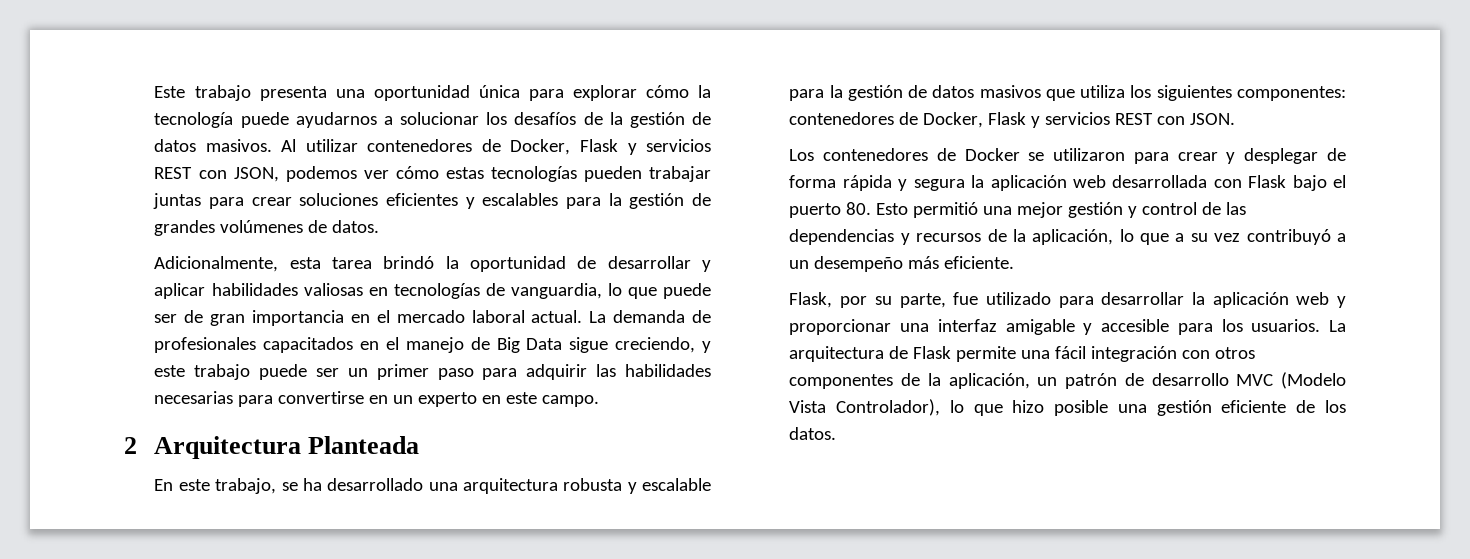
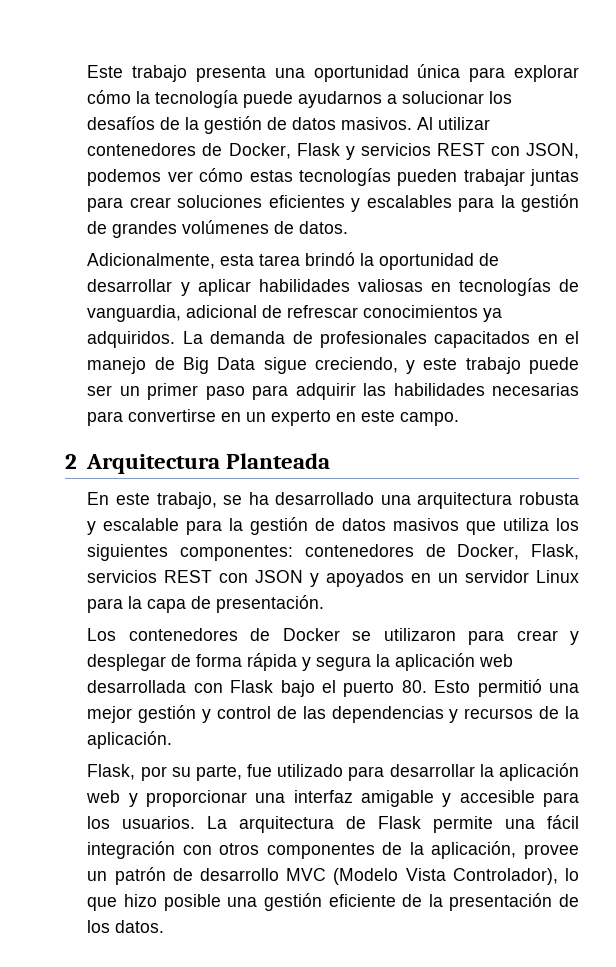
- Adicionalmente, esta tarea brindó la oportunidad de desarrollar y aplicar habilidades valiosas en tecnologías de vanguardia, lo que puede ser de gran importancia en el mercado laboral actual.
+ Adicionalmente, esta tarea brindó la oportunidad de desarrollar y aplicar habilidades valiosas en tecnologías de vanguardia, adicional de refrescar conocimientos ya adquiridos.
- En este trabajo, se ha desarrollado una arquitectura robusta y escalable para la gestión de datos masivos que utiliza los siguientes componentes: contenedores de Docker, Flask y servicios REST con JSON.
+ En este trabajo, se ha desarrollado una arquitectura robusta y escalable para la gestión de datos masivos que utiliza los siguientes componentes: contenedores de Docker, Flask, servicios REST con JSON y apoyados en un servidor Linux para la capa de presentación.
- Los contenedores de Docker se utilizaron para crear y desplegar de forma rápida y segura la aplicación web desarrollada con Flask bajo el puerto 80. Esto permitió una mejor gestión y control de las dependencias y recursos de la aplicación, lo que a su vez contribuyó a un desempeño más eficiente.
+ Los contenedores de Docker se utilizaron para crear y desplegar de forma rápida y segura la aplicación web desarrollada con Flask bajo el puerto 80. Esto permitió una mejor gestión y control de las dependencias y recursos de la aplicación.
- La arquitectura de Flask permite una fácil integración con otros componentes de la aplicación, un patrón de desarrollo MVC (Modelo Vista Controlador), lo que hizo posible una gestión eficiente de los datos.
+ La arquitectura de Flask permite una fácil integración con otros componentes de la aplicación, provee un patrón de desarrollo MVC (Modelo Vista Controlador), lo que hizo posible una gestión eficiente de la presentación de los datos.

